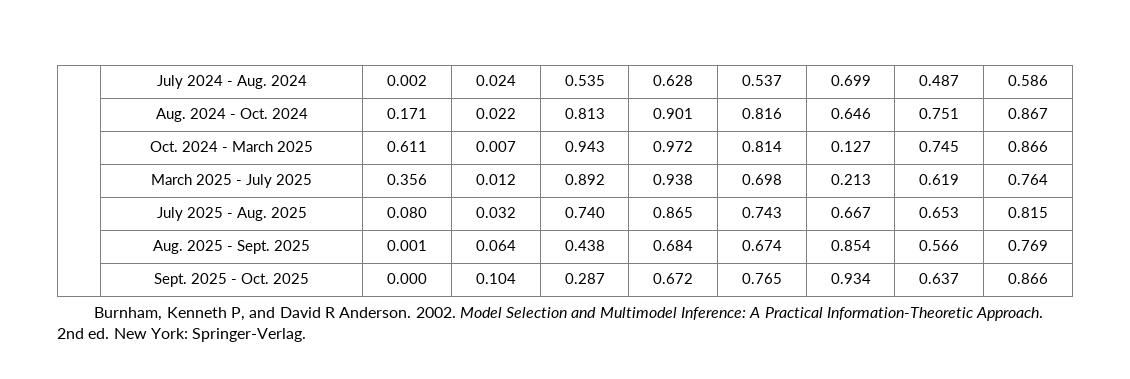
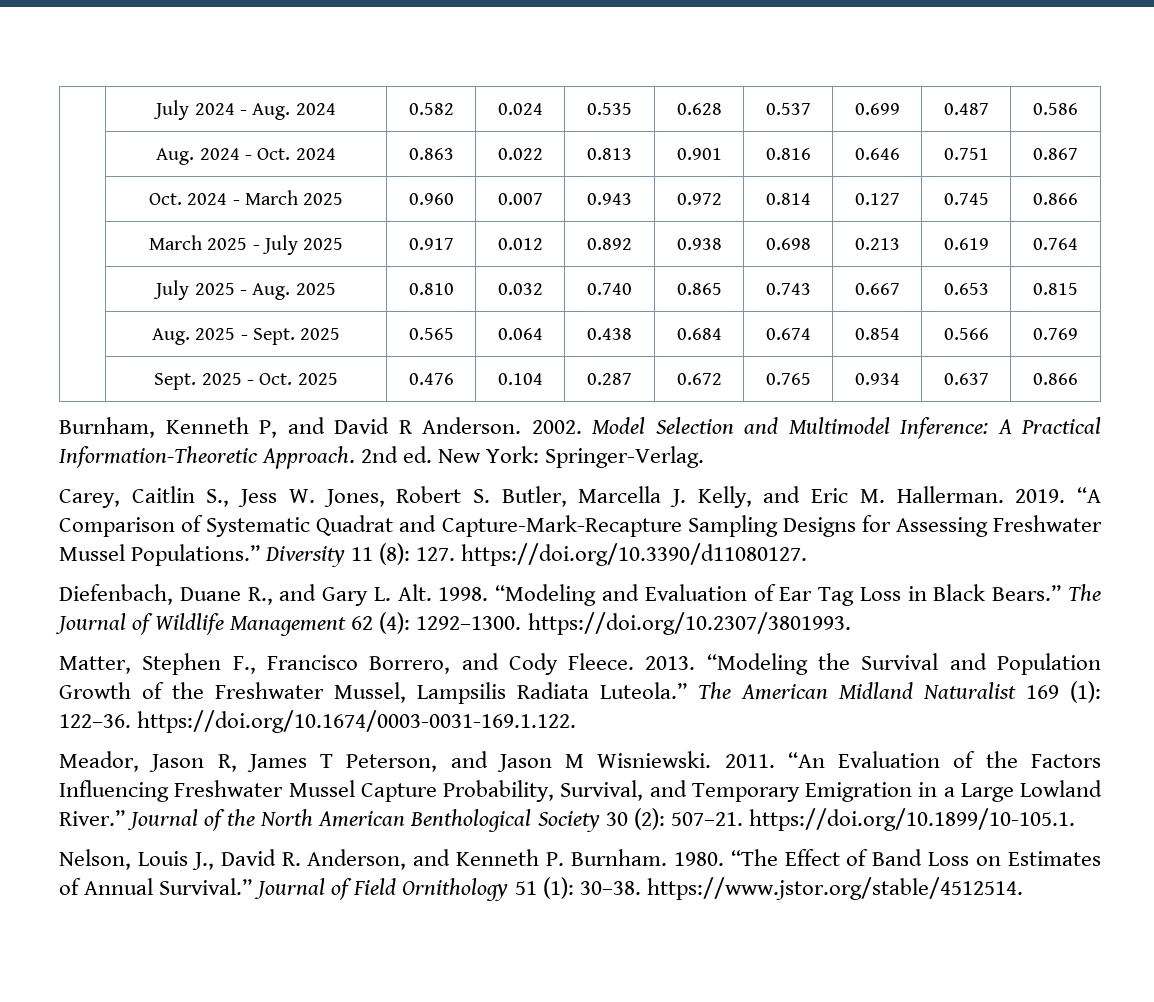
- | July 2024 - Aug. 2024 | 0.002 | 0.024 | 0.535 | 0.628 | 0.537 | 0.699 | 0.487 | 0.586
+ | July 2024 - Aug. 2024 | 0.582 | 0.024 | 0.535 | 0.628 | 0.537 | 0.699 | 0.487 | 0.586
- | Aug. 2024 - Oct. 2024 | 0.171 | 0.022 | 0.813 | 0.901 | 0.816 | 0.646 | 0.751 | 0.867
+ | Aug. 2024 - Oct. 2024 | 0.863 | 0.022 | 0.813 | 0.901 | 0.816 | 0.646 | 0.751 | 0.867
- | Oct. 2024 - March 2025 | 0.611 | 0.007 | 0.943 | 0.972 | 0.814 | 0.127 | 0.745 | 0.866
+ | Oct. 2024 - March 2025 | 0.960 | 0.007 | 0.943 | 0.972 | 0.814 | 0.127 | 0.745 | 0.866
- | March 2025 - July 2025 | 0.356 | 0.012 | 0.892 | 0.938 | 0.698 | 0.213 | 0.619 | 0.764
+ | March 2025 - July 2025 | 0.917 | 0.012 | 0.892 | 0.938 | 0.698 | 0.213 | 0.619 | 0.764
- | July 2025 - Aug. 2025 | 0.080 | 0.032 | 0.740 | 0.865 | 0.743 | 0.667 | 0.653 | 0.815
+ | July 2025 - Aug. 2025 | 0.810 | 0.032 | 0.740 | 0.865 | 0.743 | 0.667 | 0.653 | 0.815
- | Aug. 2025 - Sept. 2025 | 0.001 | 0.064 | 0.438 | 0.684 | 0.674 | 0.854 | 0.566 | 0.769
+ | Aug. 2025 - Sept. 2025 | 0.565 | 0.064 | 0.438 | 0.684 | 0.674 | 0.854 | 0.566 | 0.769
- | Sept. 2025 - Oct. 2025 | 0.000 | 0.104 | 0.287 | 0.672 | 0.765 | 0.934 | 0.637 | 0.866
+ | Sept. 2025 - Oct. 2025 | 0.476 | 0.104 | 0.287 | 0.672 | 0.765 | 0.934 | 0.637 | 0.866
+ Carey, Caitlin S., Jess W. Jones, Robert S. Butler, Marcella J. Kelly, and Eric M. Hallerman. 2019. “A Comparison of Systematic Quadrat and Capture-Mark-Recapture Sampling Designs for Assessing Freshwater Mussel Populations.” Diversity 11 (8): 127. https://doi.org/10.3390/d11080127.
+ Diefenbach, Duane R., and Gary L. Alt. 1998. “Modeling and Evaluation of Ear Tag Loss in Black Bears.” The Journal of Wildlife Management 62 (4): 1292–1300. https://doi.org/10.2307/3801993.
+ Matter, Stephen F., Francisco Borrero, and Cody Fleece. 2013. “Modeling the Survival and Population Growth of the Freshwater Mussel, Lampsilis Radiata Luteola.” The American Midland Naturalist 169 (1): 122–36. https://doi.org/10.1674/0003-0031-169.1.122.
+ Meador, Jason R, James T Peterson, and Jason M Wisniewski. 2011. “An Evaluation of the Factors Influencing Freshwater Mussel Capture Probability, Survival, and Temporary Emigration in a Large Lowland River.” Journal of the North American Benthological Society 30 (2): 507–21. https://doi.org/10.1899/10-105.1.
+ Nelson, Louis J., David R. Anderson, and Kenneth P. Burnham. 1980. “The Effect of Band Loss on Estimates of Annual Survival.” Journal of Field Ornithology 51 (1): 30–38. https://www.jstor.org/stable/4512514.

